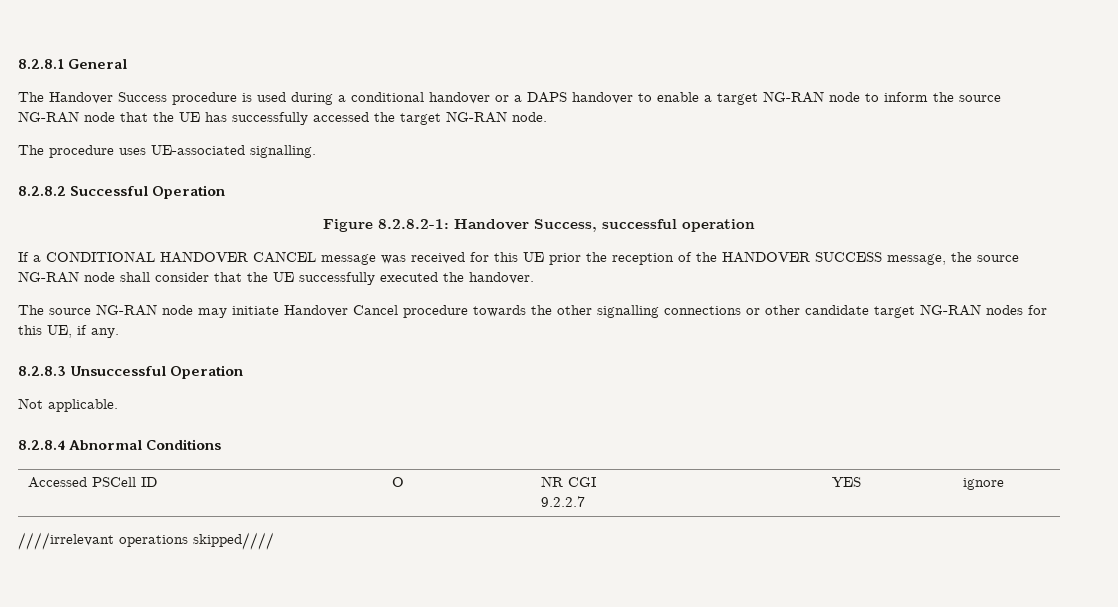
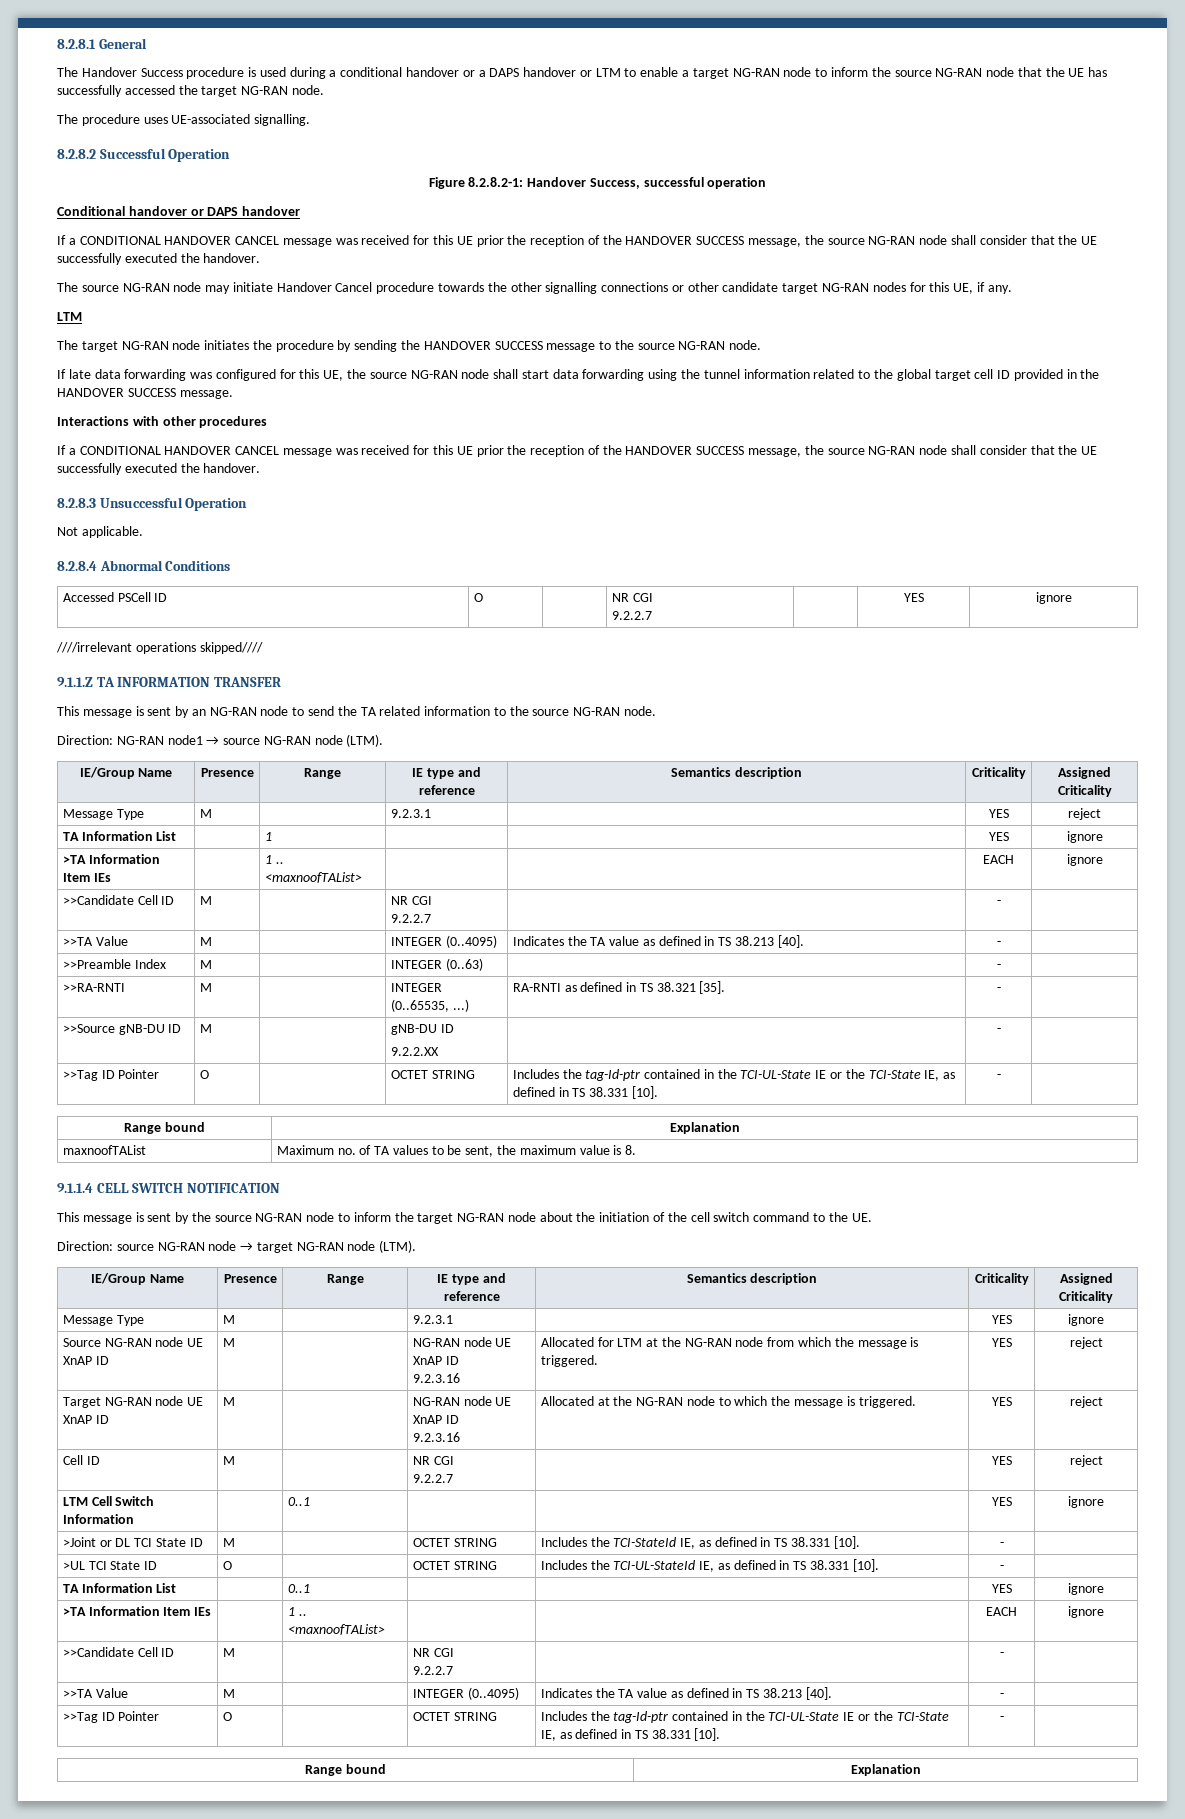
- The Handover Success procedure is used during a conditional handover or a DAPS handover to enable a target NG-RAN node to inform the source NG-RAN node that the UE has successfully accessed the target NG-RAN node.
+ The Handover Success procedure is used during a conditional handover or a DAPS handover or LTM to enable a target NG-RAN node to inform the source NG-RAN node that the UE has successfully accessed the target NG-RAN node.
+ Conditional handover or DAPS handover
  The source NG-RAN node may initiate Handover Cancel procedure towards the other signalling connections or other candidate target NG-RAN nodes for this UE, if any.
+ LTM
+ The target NG-RAN node initiates the procedure by sending the HANDOVER SUCCESS message to the source NG-RAN node.
+ If late data forwarding was configured for this UE, the source NG-RAN node shall start data forwarding using the tunnel information related to the global target cell ID provided in the HANDOVER SUCCESS message.
+ Interactions with other procedures
+ If a CONDITIONAL HANDOVER CANCEL message was received for this UE prior the reception of the HANDOVER SUCCESS message, the source NG-RAN node shall consider that the UE successfully executed the handover.
+ 9.1.1.Z TA INFORMATION TRANSFER
+ This message is sent by an NG-RAN node to send the TA related information to the source NG-RAN node.
+ Direction: NG-RAN node1 → source NG-RAN node (LTM).
+ IE/Group Name | Presence | Range | IE type and reference | Semantics description | Criticality | Assigned Criticality
+ Message Type | M | | 9.2.3.1 | | YES | reject
+ TA Information List | | 1 | | | YES | ignore
+ >TA Information Item IEs | | 1 .. <maxnoofTAList> | | | EACH | ignore
+ >>Candidate Cell ID | M | | NR CGI
+ 9.2.2.7 | | - |
+ >>TA Value | M | | INTEGER (0..4095) | Indicates the TA value as defined in TS 38.213 [40]. | - |
+ >>Preamble Index | M | | INTEGER (0..63) | | - |
+ >>RA-RNTI | M | | INTEGER (0..65535, ...) | RA-RNTI as defined in TS 38.321 [35]. | - |
+ >>Source gNB-DU ID | M | | gNB-DU ID
+ 9.2.2.XX | | - |
+ >>Tag ID Pointer | O | | OCTET STRING | Includes the tag-Id-ptr contained in the TCI-UL-State IE or the TCI-State IE, as defined in TS 38.331 [10]. | - |
+ Range bound | Explanation
+ maxnoofTAList | Maximum no. of TA values to be sent, the maximum value is 8.
+ 9.1.1.4 CELL SWITCH NOTIFICATION
+ This message is sent by the source NG-RAN node to inform the target NG-RAN node about the initiation of the cell switch command to the UE.
+ Direction: source NG-RAN node → target NG-RAN node (LTM).
+ IE/Group Name | Presence | Range | IE type and reference | Semantics description | Criticality | Assigned Criticality
+ Message Type | M | | 9.2.3.1 | | YES | ignore
+ Source NG-RAN node UE XnAP ID | M | | NG-RAN node UE XnAP ID
+ 9.2.3.16 | Allocated for LTM at the NG-RAN node from which the message is triggered. | YES | reject
+ Target NG-RAN node UE XnAP ID | M | | NG-RAN node UE XnAP ID
+ 9.2.3.16 | Allocated at the NG-RAN node to which the message is triggered. | YES | reject
+ Cell ID | M | | NR CGI
+ 9.2.2.7 | | YES | reject
+ LTM Cell Switch Information | | 0..1 | | | YES | ignore
+ >Joint or DL TCI State ID | M | | OCTET STRING | Includes the TCI-StateId IE, as defined in TS 38.331 [10]. | - |
+ >UL TCI State ID | O | | OCTET STRING | Includes the TCI-UL-StateId IE, as defined in TS 38.331 [10]. | - |
+ TA Information List | | 0..1 | | | YES | ignore
+ >TA Information Item IEs | | 1 .. <maxnoofTAList> | | | EACH | ignore
+ >>Candidate Cell ID | M | | NR CGI
+ 9.2.2.7 | | - |
+ >>TA Value | M | | INTEGER (0..4095) | Indicates the TA value as defined in TS 38.213 [40]. | - |
+ >>Tag ID Pointer | O | | OCTET STRING | Includes the tag-Id-ptr contained in the TCI-UL-State IE or the TCI-State IE, as defined in TS 38.331 [10]. | - |
+ Range bound | Explanation

